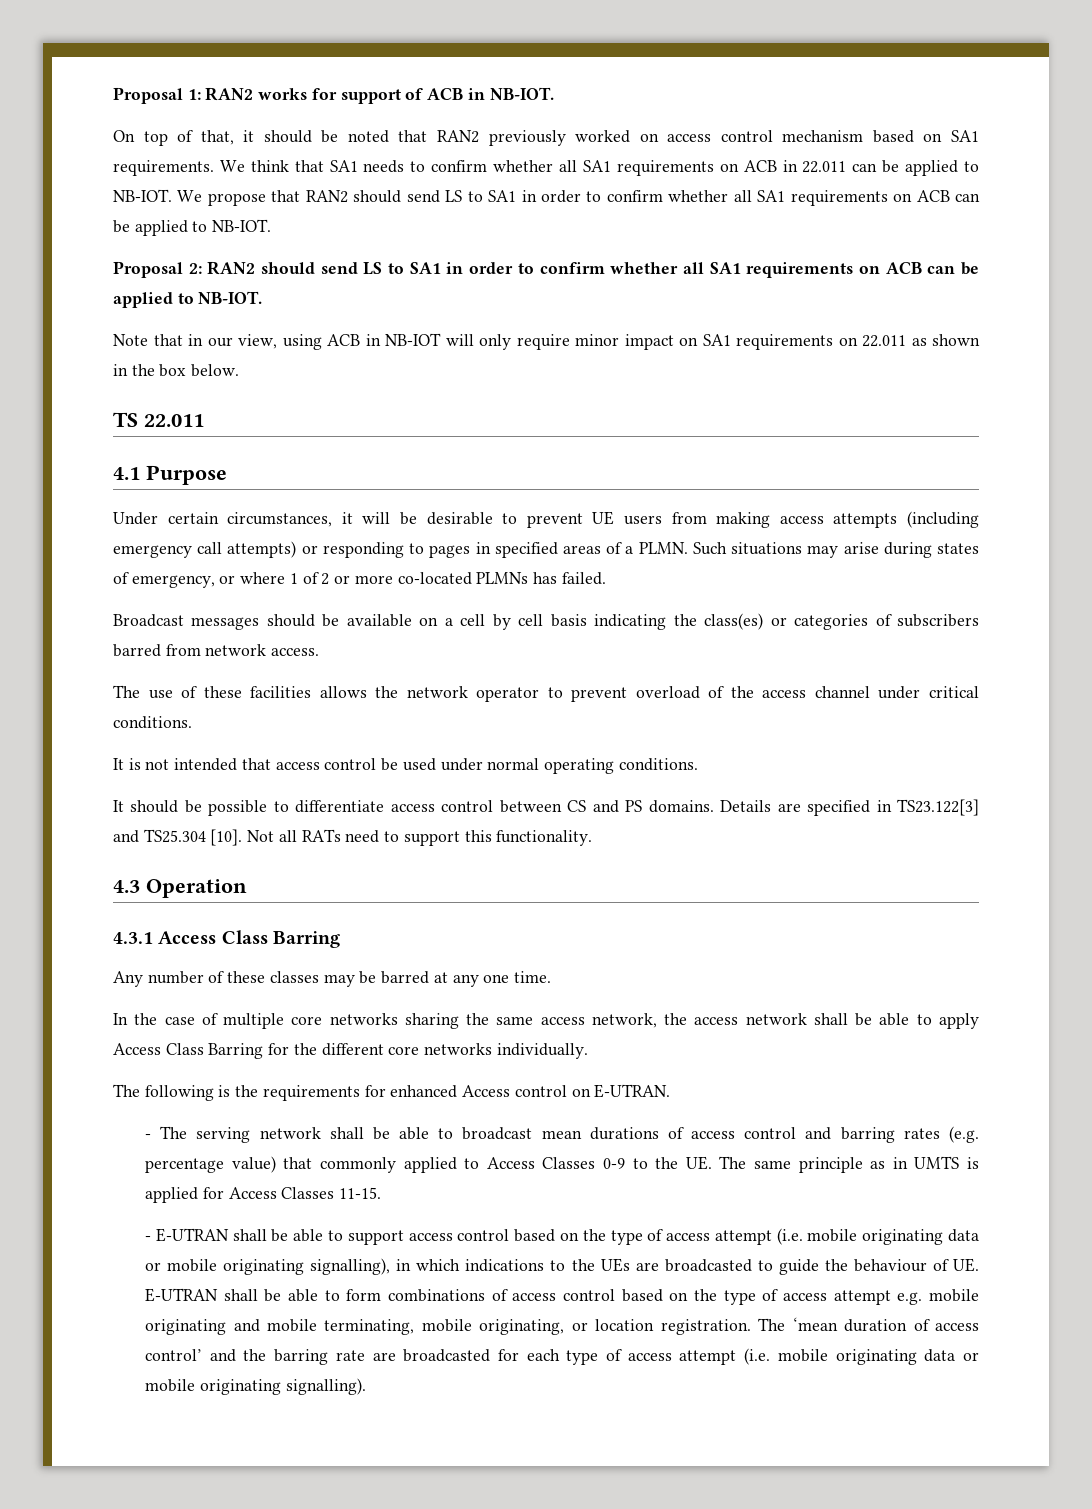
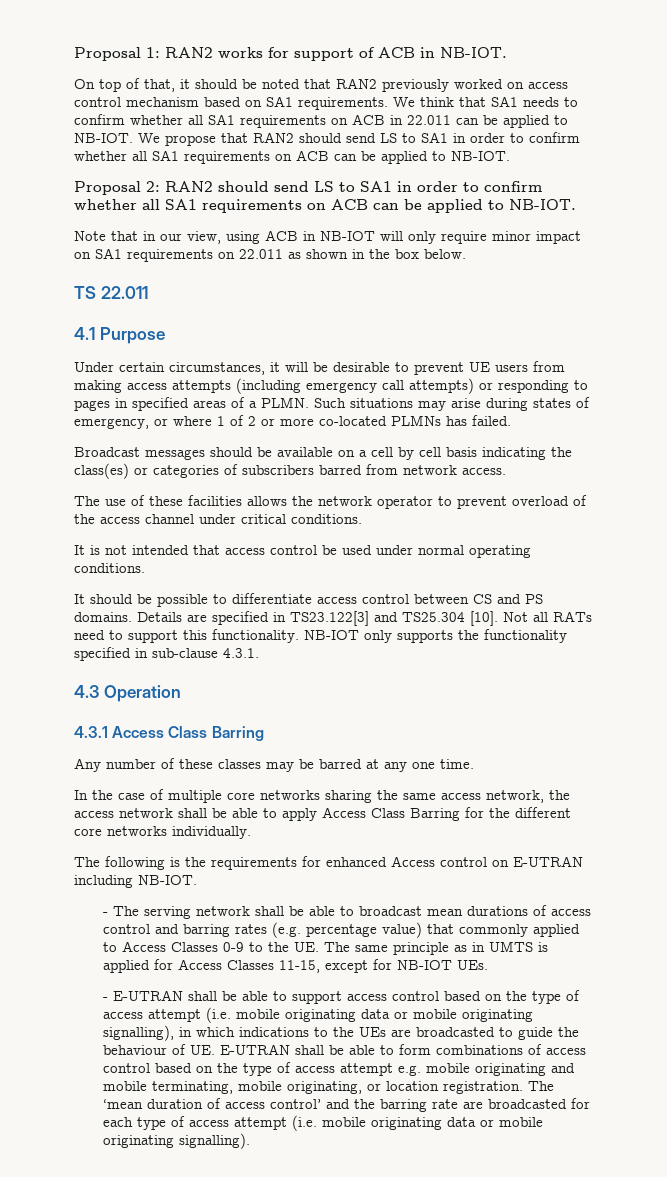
+ NB-IOT only supports the functionality specified in sub-clause 4.3.1.
- The following is the requirements for enhanced Access control on E-UTRAN.
+ The following is the requirements for enhanced Access control on E-UTRAN including NB-IOT.
- - The serving network shall be able to broadcast mean durations of access control and barring rates (e.g. percentage value) that commonly applied to Access Classes 0-9 to the UE. The same principle as in UMTS is applied for Access Classes 11-15.
+ - The serving network shall be able to broadcast mean durations of access control and barring rates (e.g. percentage value) that commonly applied to Access Classes 0-9 to the UE. The same principle as in UMTS is applied for Access Classes 11-15, except for NB-IOT UEs.

